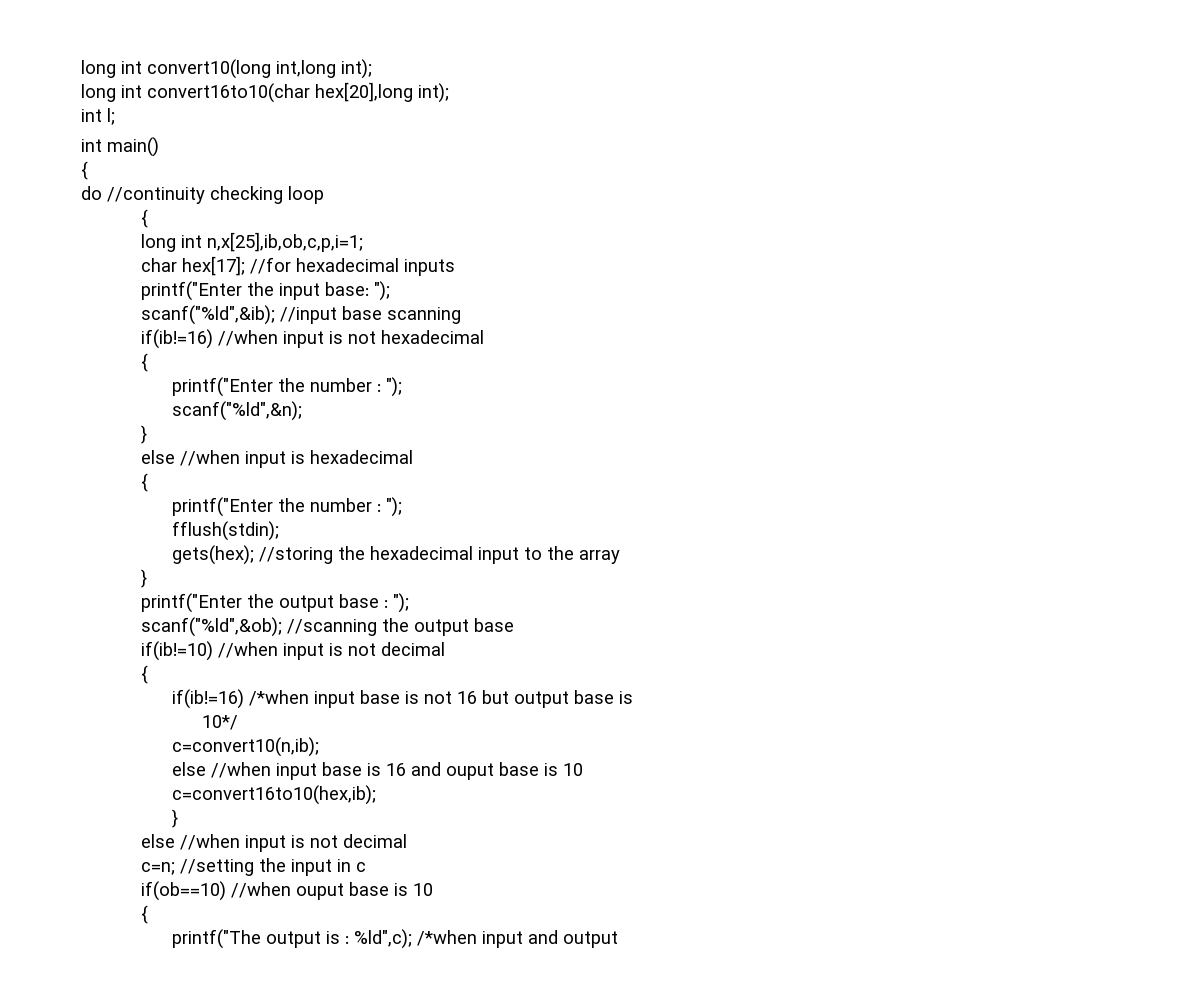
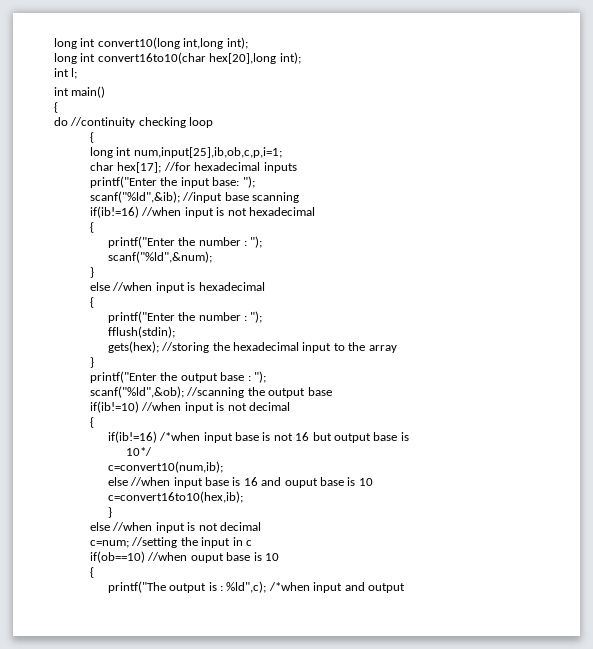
- long int n,x[25],ib,ob,c,p,i=1;
+ long int num,input[25],ib,ob,c,p,i=1;
- scanf("%ld",&n);
+ scanf("%ld",&num);
- c=convert10(n,ib);
+ c=convert10(num,ib);
- c=n; //setting the input in c
+ c=num; //setting the input in c

